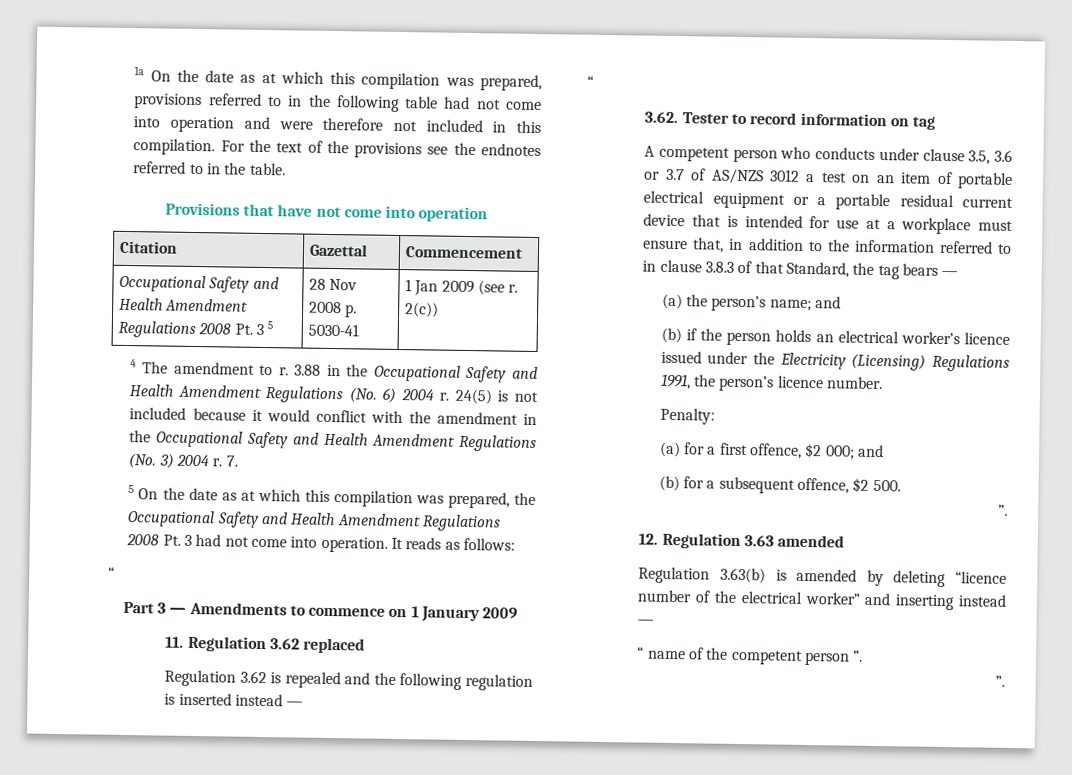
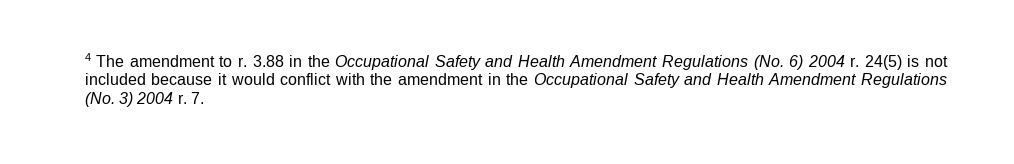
- 1a On the date as at which this compilation was prepared, provisions referred to in the following table had not come into operation and were therefore not included in this compilation. For the text of the provisions see the endnotes referred to in the table.
- Provisions that have not come into operation
- Citation | Gazettal | Commencement
- Occupational Safety and Health Amendment Regulations 2008 Pt. 3 5 | 28 Nov 2008 p. 5030-41 | 1 Jan 2009 (see r. 2(c))
- 5 On the date as at which this compilation was prepared, the Occupational Safety and Health Amendment Regulations 2008 Pt. 3 had not come into operation. It reads as follows:
- “
- Part 3 — Amendments to commence on 1 January 2009
- 11. Regulation 3.62 replaced
- Regulation 3.62 is repealed and the following regulation is inserted instead —
- “
- 3.62. Tester to record information on tag
- A competent person who conducts under clause 3.5, 3.6 or 3.7 of AS/NZS 3012 a test on an item of portable electrical equipment or a portable residual current device that is intended for use at a workplace must ensure that, in addition to the information referred to in clause 3.8.3 of that Standard, the tag bears —
- (a) the person’s name; and
- (b) if the person holds an electrical worker’s licence issued under the Electricity (Licensing) Regulations 1991, the person’s licence number.
- Penalty:
- (a) for a first offence, $2 000; and
- (b) for a subsequent offence, $2 500.
- ”.
- 12. Regulation 3.63 amended
- Regulation 3.63(b) is amended by deleting “licence number of the electrical worker” and inserting instead —
- “ name of the competent person ”.
- ”.

